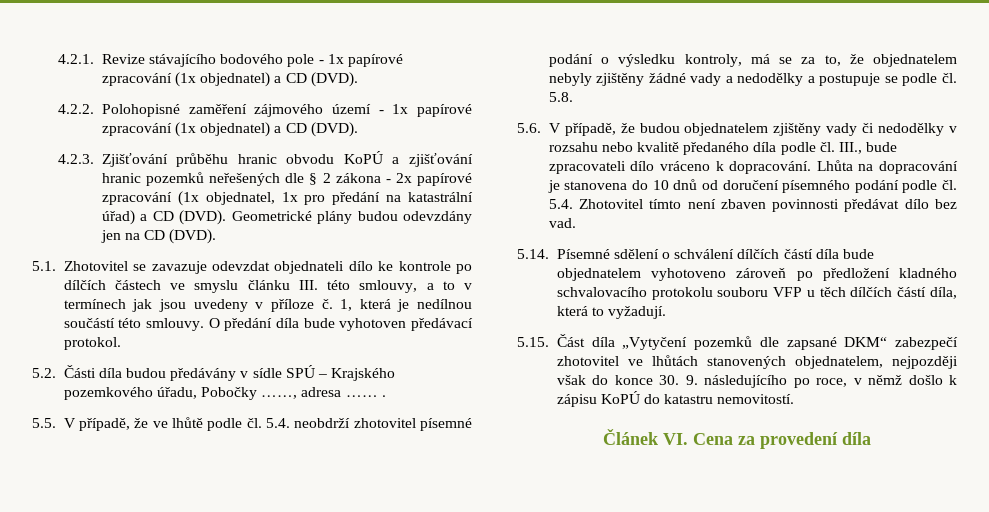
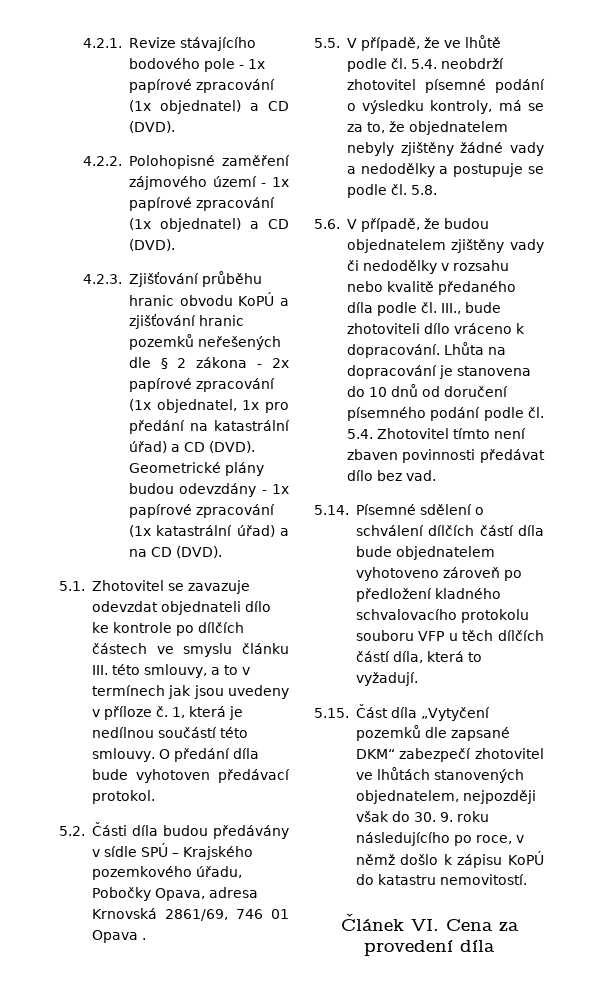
- Geometrické plány budou odevzdány jen na CD (DVD).
+ Geometrické plány budou odevzdány - 1x papírové zpracování (1x katastrální úřad) a na CD (DVD).
- 5.2. Části díla budou předávány v sídle SPÚ – Krajského pozemkového úřadu, Pobočky ……, adresa …… .
+ 5.2. Části díla budou předávány v sídle SPÚ – Krajského pozemkového úřadu, Pobočky Opava, adresa Krnovská 2861/69, 746 01 Opava .
- 5.6. V případě, že budou objednatelem zjištěny vady či nedodělky v rozsahu nebo kvalitě předaného díla podle čl. III., bude zpracovateli dílo vráceno k dopracování.
+ 5.6. V případě, že budou objednatelem zjištěny vady či nedodělky v rozsahu nebo kvalitě předaného díla podle čl. III., bude zhotoviteli dílo vráceno k dopracování.
- 5.15. Část díla „Vytyčení pozemků dle zapsané DKM“ zabezpečí zhotovitel ve lhůtách stanovených objednatelem, nejpozději však do konce 30. 9. následujícího po roce, v němž došlo k zápisu KoPÚ do katastru nemovitostí.
+ 5.15. Část díla „Vytyčení pozemků dle zapsané DKM“ zabezpečí zhotovitel ve lhůtách stanovených objednatelem, nejpozději však do 30. 9. roku následujícího po roce, v němž došlo k zápisu KoPÚ do katastru nemovitostí.

